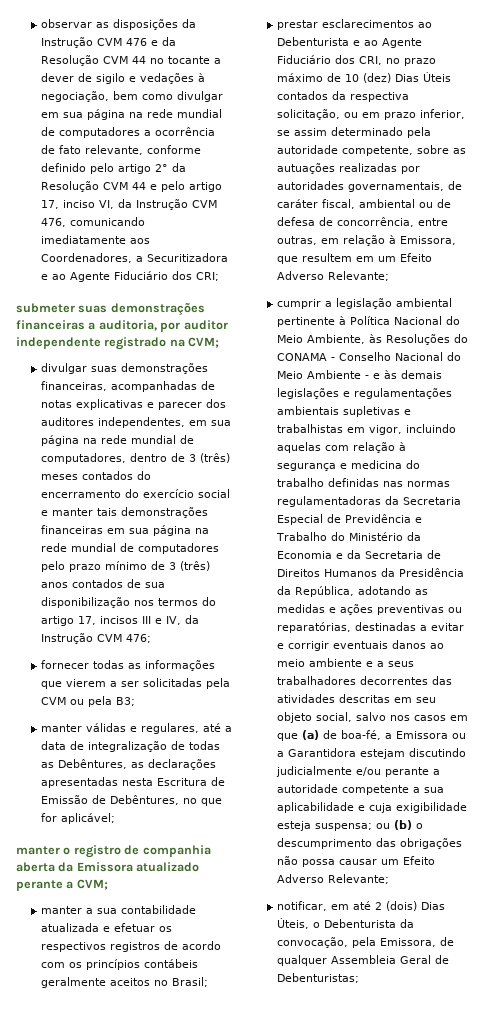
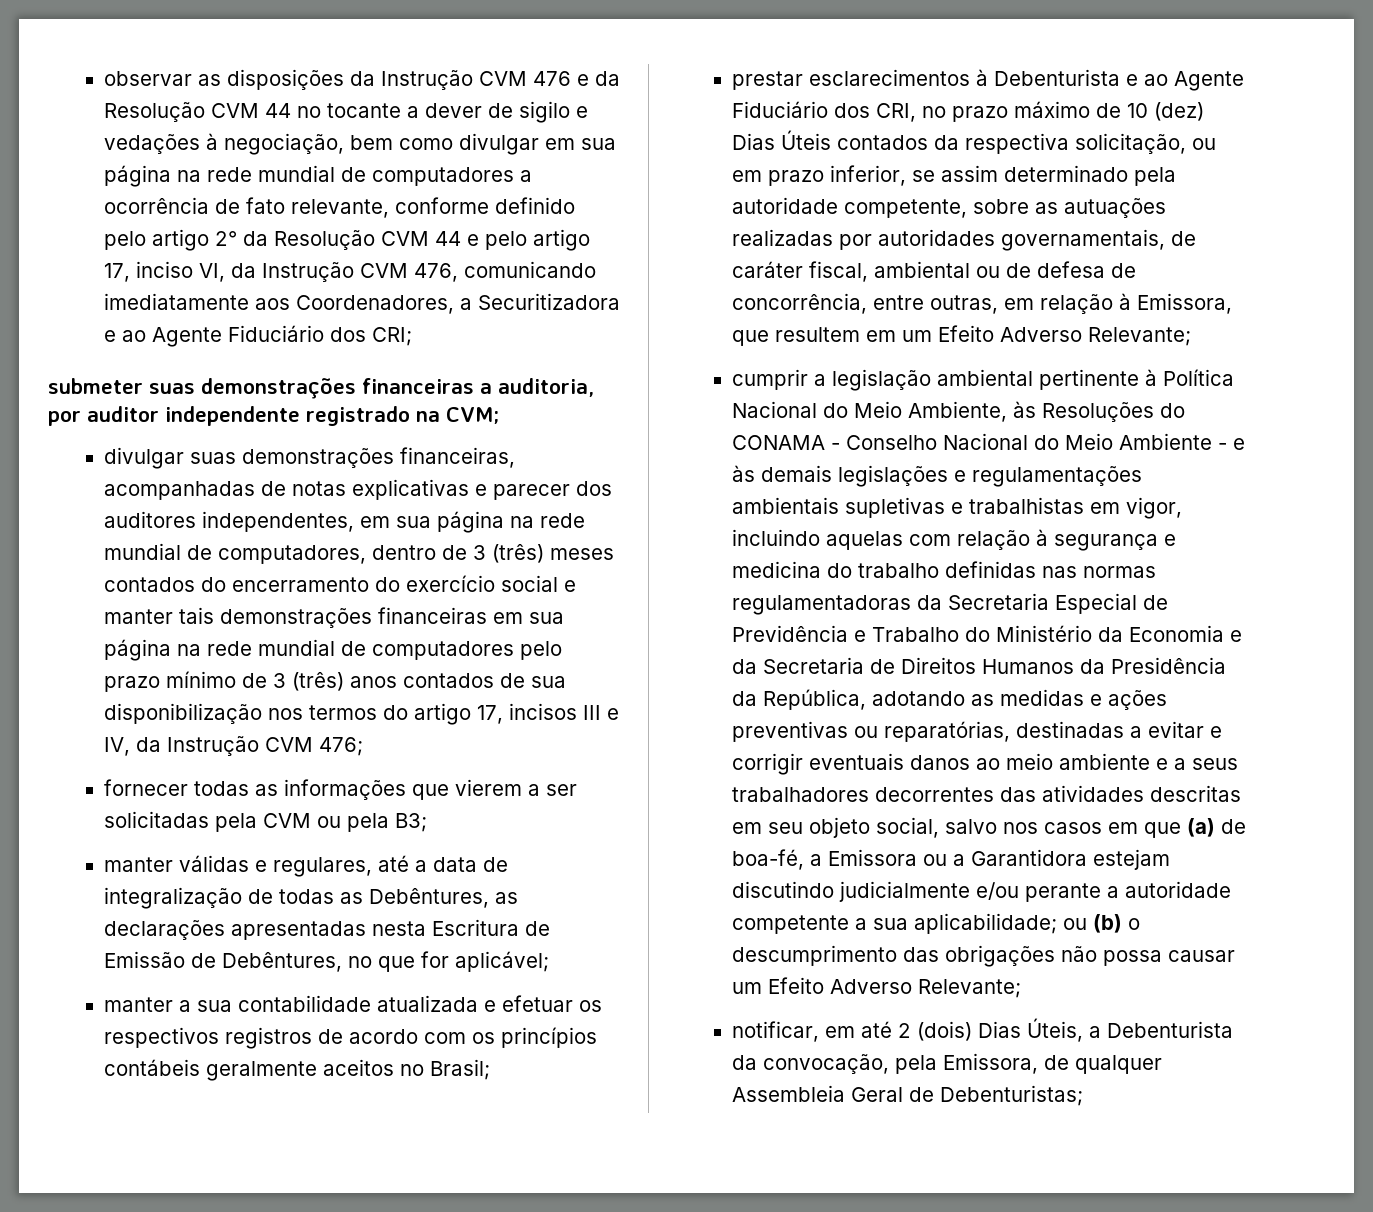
- manter o registro de companhia aberta da Emissora atualizado perante a CVM;
- prestar esclarecimentos ao Debenturista e ao Agente Fiduciário dos CRI, no prazo máximo de 10 (dez) Dias Úteis contados da respectiva solicitação, ou em prazo inferior, se assim determinado pela autoridade competente, sobre as autuações realizadas por autoridades governamentais, de caráter fiscal, ambiental ou de defesa de concorrência, entre outras, em relação à Emissora, que resultem em um Efeito Adverso Relevante;
+ prestar esclarecimentos à Debenturista e ao Agente Fiduciário dos CRI, no prazo máximo de 10 (dez) Dias Úteis contados da respectiva solicitação, ou em prazo inferior, se assim determinado pela autoridade competente, sobre as autuações realizadas por autoridades governamentais, de caráter fiscal, ambiental ou de defesa de concorrência, entre outras, em relação à Emissora, que resultem em um Efeito Adverso Relevante;
- cumprir a legislação ambiental pertinente à Política Nacional do Meio Ambiente, às Resoluções do CONAMA - Conselho Nacional do Meio Ambiente - e às demais legislações e regulamentações ambientais supletivas e trabalhistas em vigor, incluindo aquelas com relação à segurança e medicina do trabalho definidas nas normas regulamentadoras da Secretaria Especial de Previdência e Trabalho do Ministério da Economia e da Secretaria de Direitos Humanos da Presidência da República, adotando as medidas e ações preventivas ou reparatórias, destinadas a evitar e corrigir eventuais danos ao meio ambiente e a seus trabalhadores decorrentes das atividades descritas em seu objeto social, salvo nos casos em que (a) de boa-fé, a Emissora ou a Garantidora estejam discutindo judicialmente e/ou perante a autoridade competente a sua aplicabilidade e cuja exigibilidade esteja suspensa;
+ cumprir a legislação ambiental pertinente à Política Nacional do Meio Ambiente, às Resoluções do CONAMA - Conselho Nacional do Meio Ambiente - e às demais legislações e regulamentações ambientais supletivas e trabalhistas em vigor, incluindo aquelas com relação à segurança e medicina do trabalho definidas nas normas regulamentadoras da Secretaria Especial de Previdência e Trabalho do Ministério da Economia e da Secretaria de Direitos Humanos da Presidência da República, adotando as medidas e ações preventivas ou reparatórias, destinadas a evitar e corrigir eventuais danos ao meio ambiente e a seus trabalhadores decorrentes das atividades descritas em seu objeto social, salvo nos casos em que (a) de boa-fé, a Emissora ou a Garantidora estejam discutindo judicialmente e/ou perante a autoridade competente a sua aplicabilidade;
- notificar, em até 2 (dois) Dias Úteis, o Debenturista da convocação, pela Emissora, de qualquer Assembleia Geral de Debenturistas;
+ notificar, em até 2 (dois) Dias Úteis, a Debenturista da convocação, pela Emissora, de qualquer Assembleia Geral de Debenturistas;

